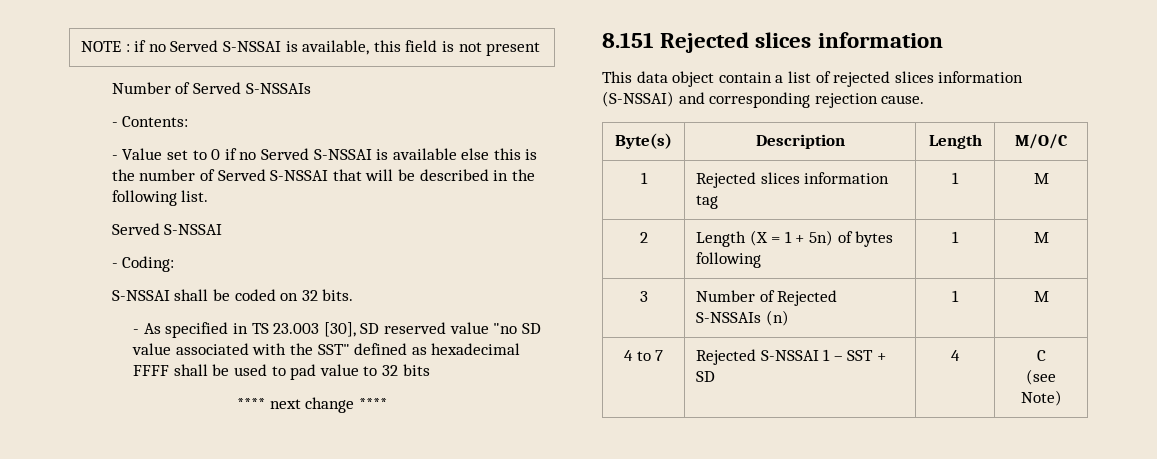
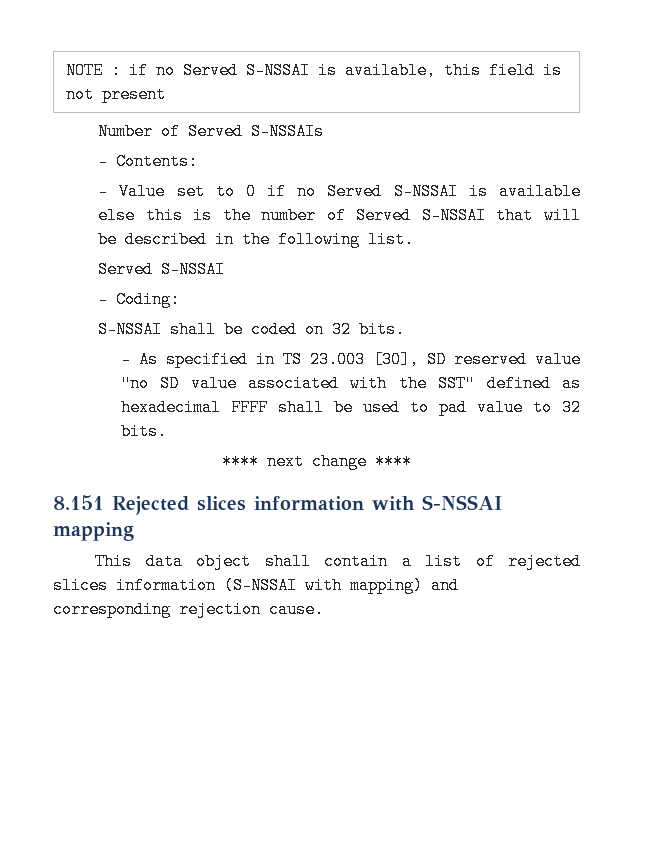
- - As specified in TS 23.003 [30], SD reserved value "no SD value associated with the SST" defined as hexadecimal FFFF shall be used to pad value to 32 bits
+ - As specified in TS 23.003 [30], SD reserved value "no SD value associated with the SST" defined as hexadecimal FFFF shall be used to pad value to 32 bits.
- 8.151 Rejected slices information
+ 8.151 Rejected slices information with S-NSSAI mapping
- This data object contain a list of rejected slices information (S-NSSAI) and corresponding rejection cause.
+ This data object shall contain a list of rejected slices information (S-NSSAI with mapping) and corresponding rejection cause.
- Byte(s) | Description | Length | M/O/C
- 1 | Rejected slices information tag | 1 | M
- 2 | Length (X = 1 + 5n) of bytes following | 1 | M
- 3 | Number of Rejected S-NSSAIs (n) | 1 | M
- 4 to 7 | Rejected S-NSSAI 1 – SST + SD | 4 | C
- (see Note)

